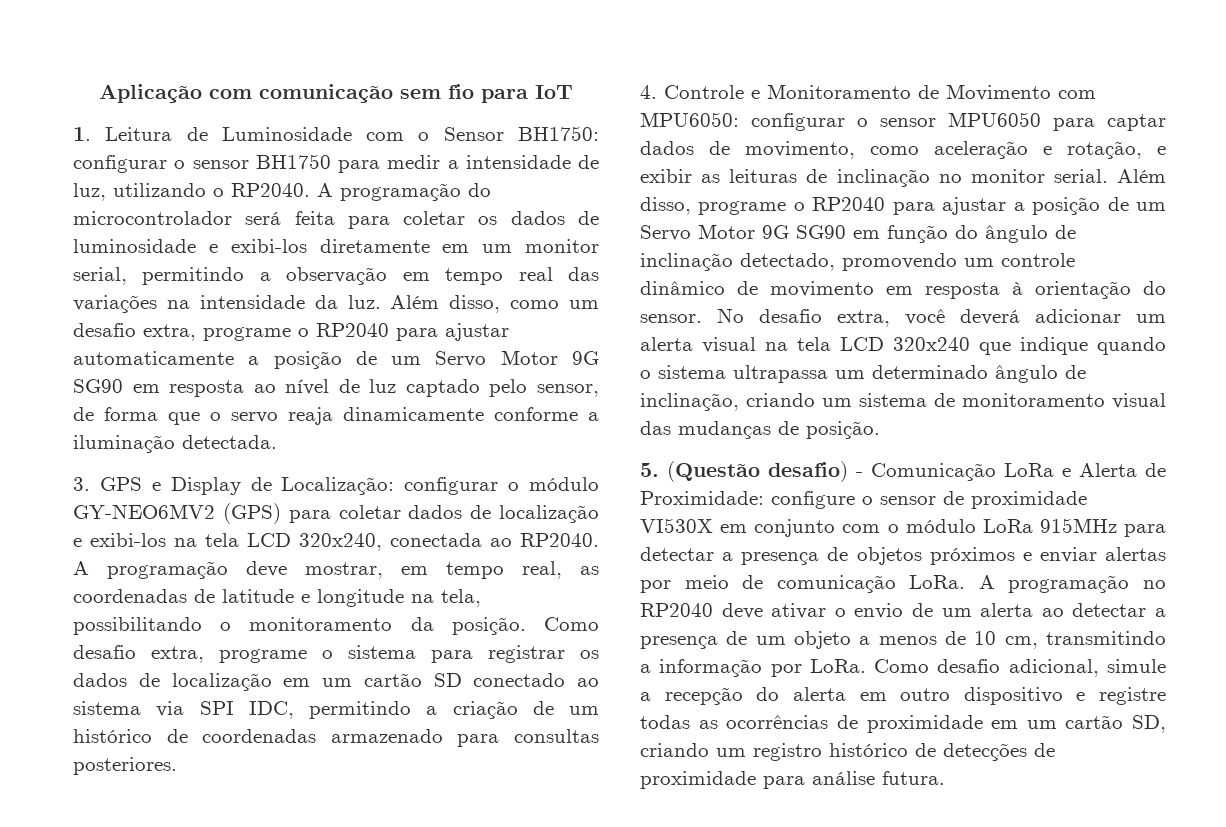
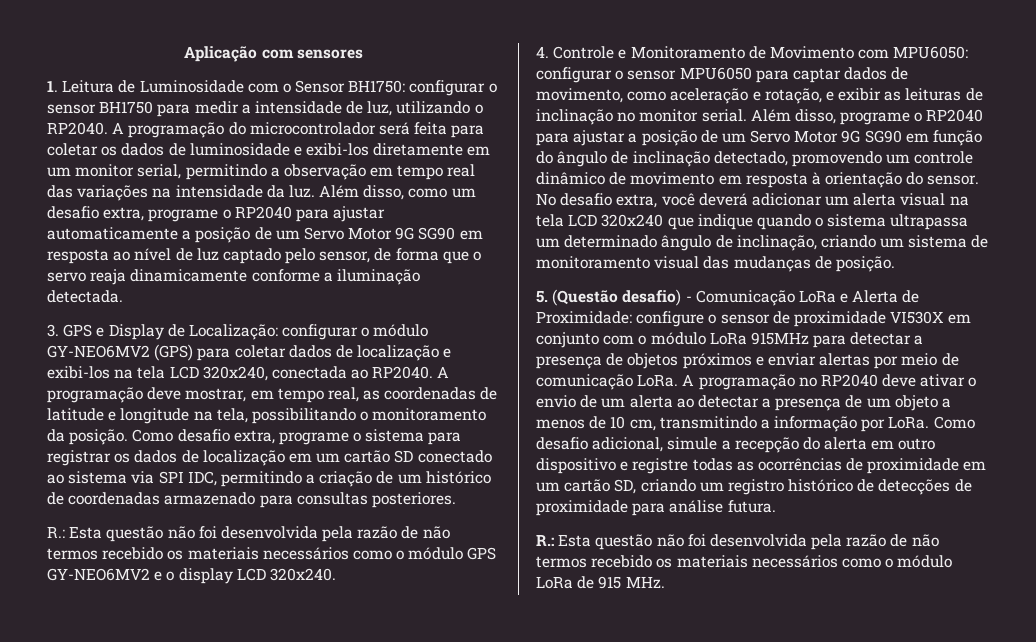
- Aplicação com comunicação sem fio para IoT
+ Aplicação com sensores
+ R.: Esta questão não foi desenvolvida pela razão de não termos recebido os materiais necessários como o módulo GPS GY-NEO6MV2 e o display LCD 320x240.
+ R.: Esta questão não foi desenvolvida pela razão de não termos recebido os materiais necessários como o módulo LoRa de 915 MHz.

